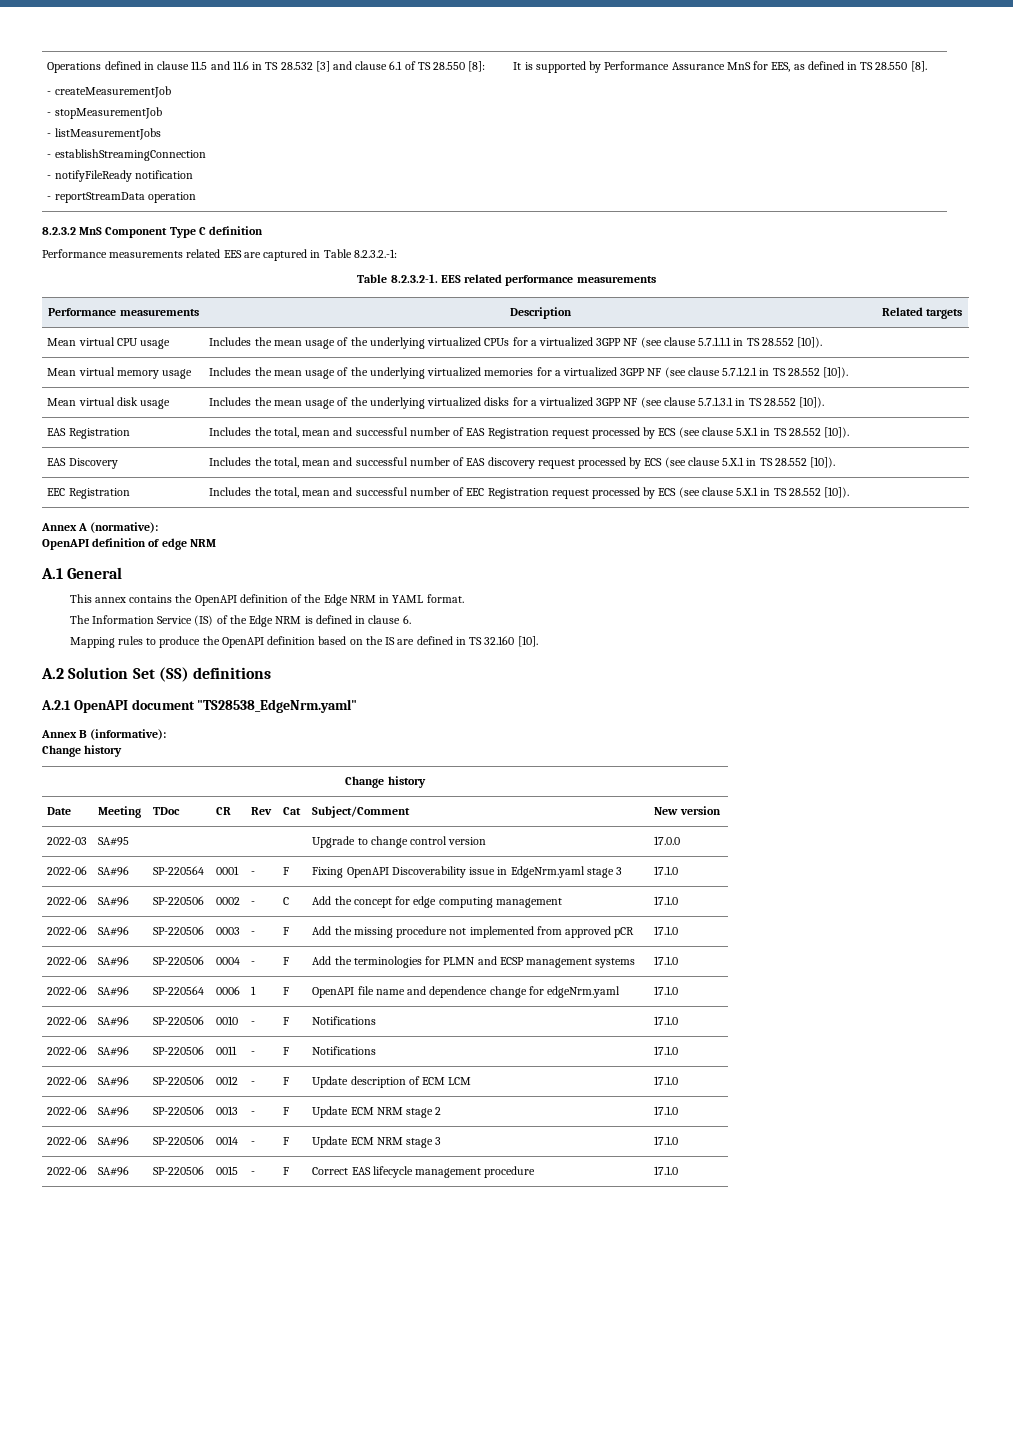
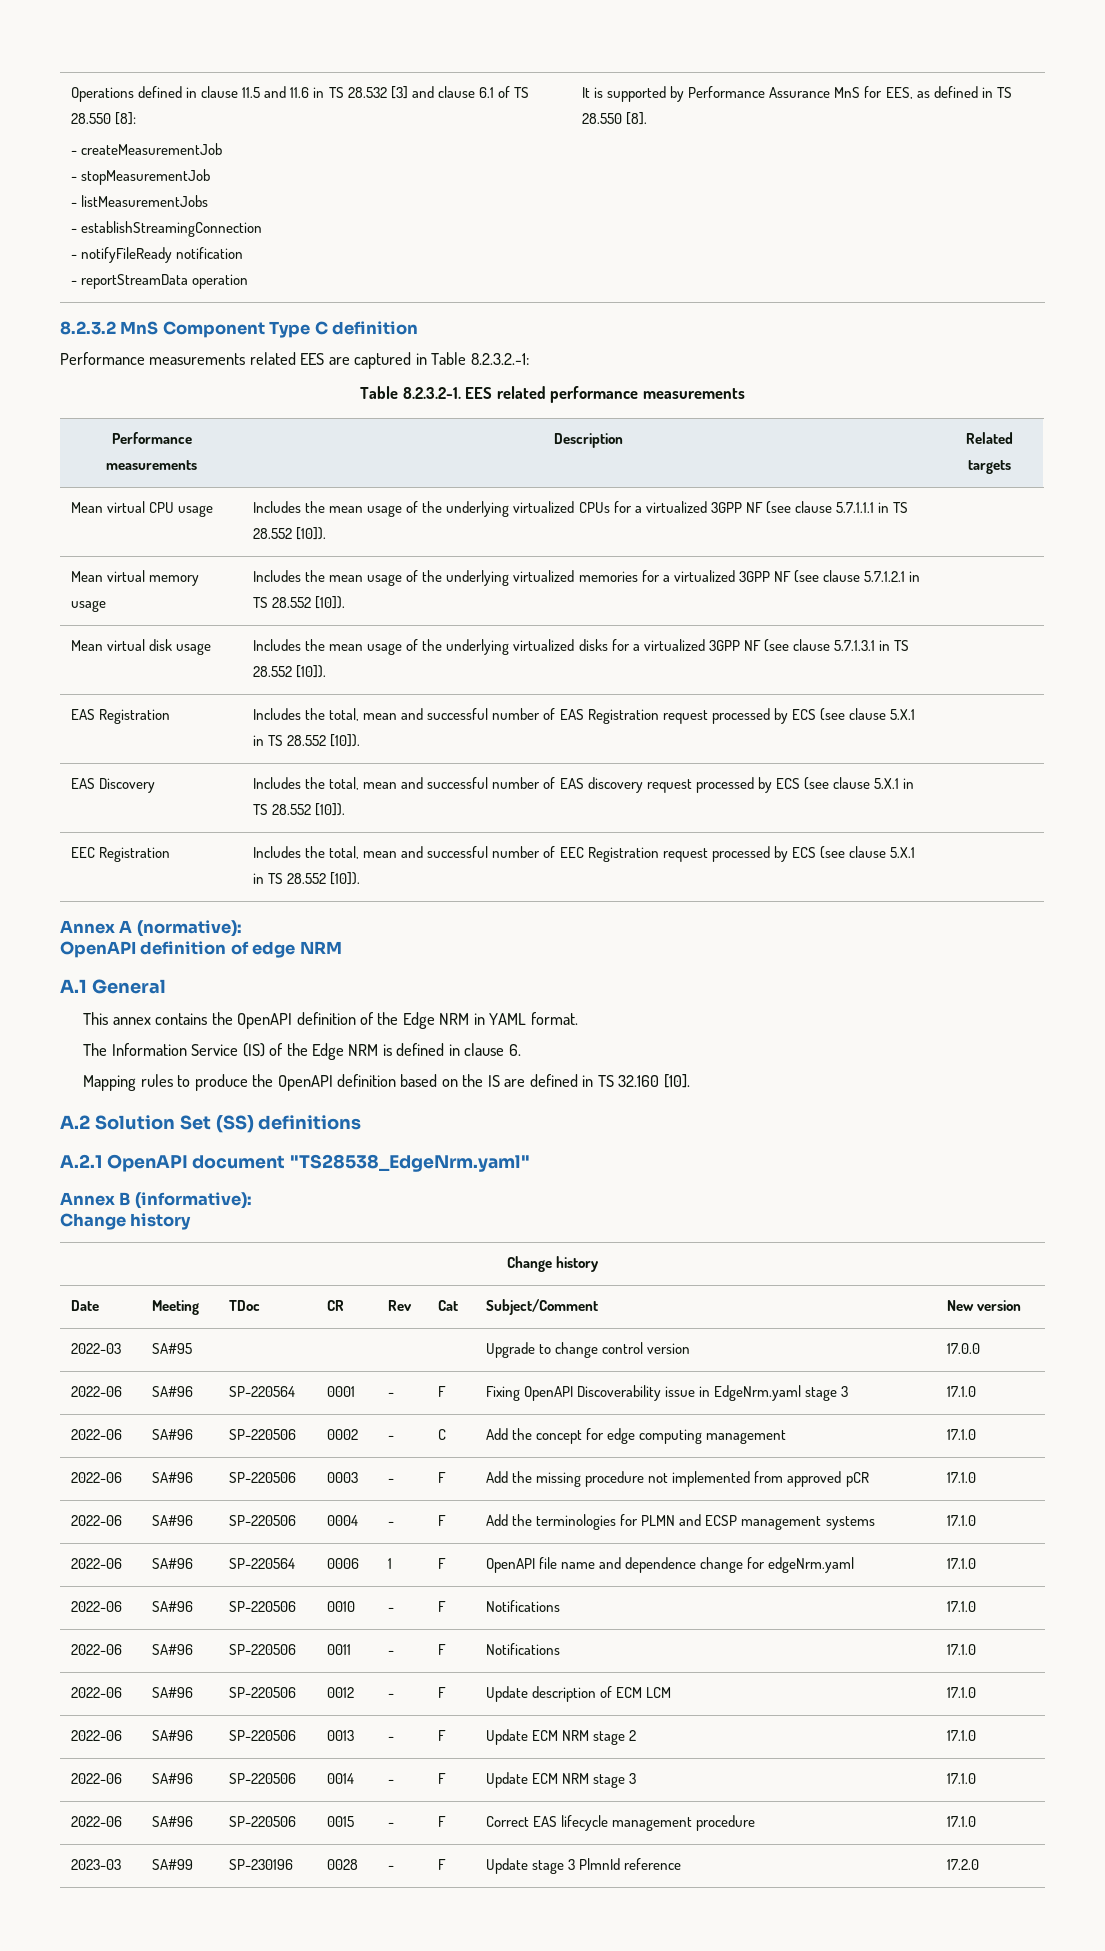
+ 2023-03 | SA#99 | SP-230196 | 0028 | - | F | Update stage 3 PlmnId reference | 17.2.0

